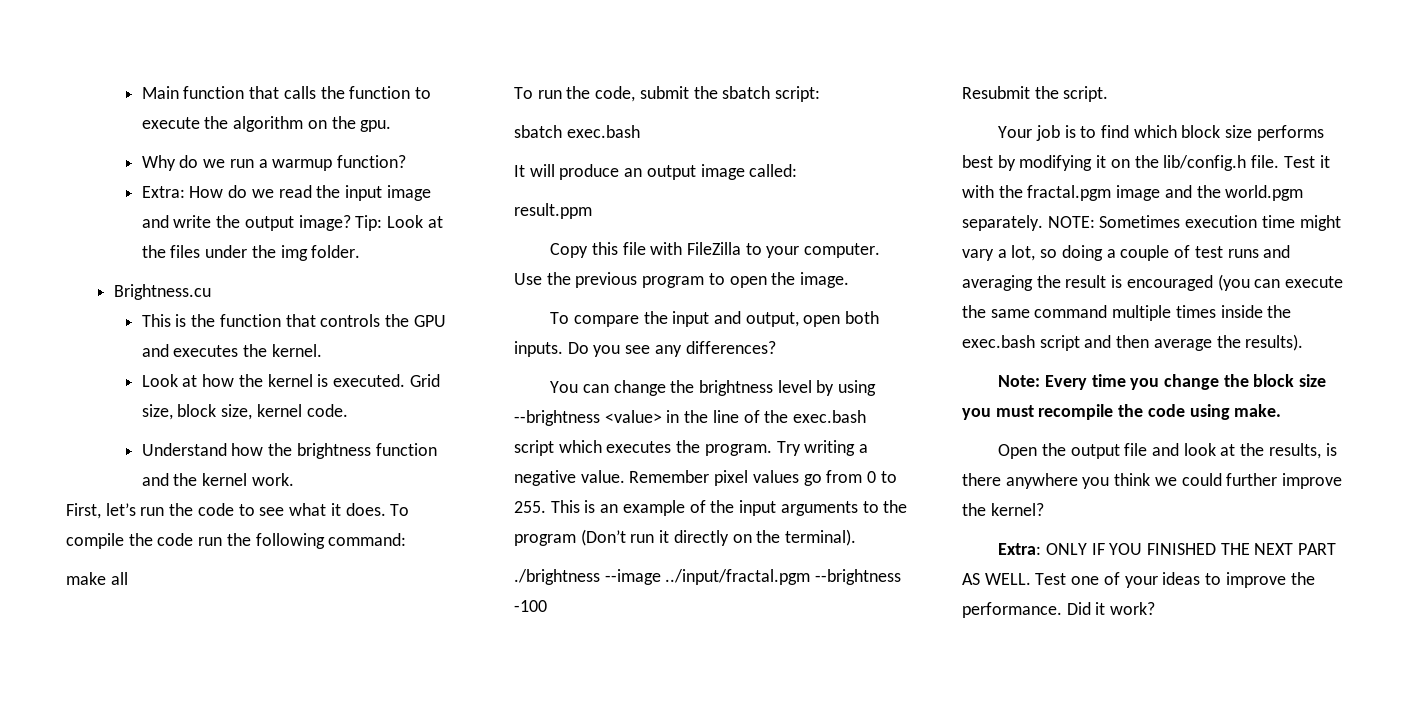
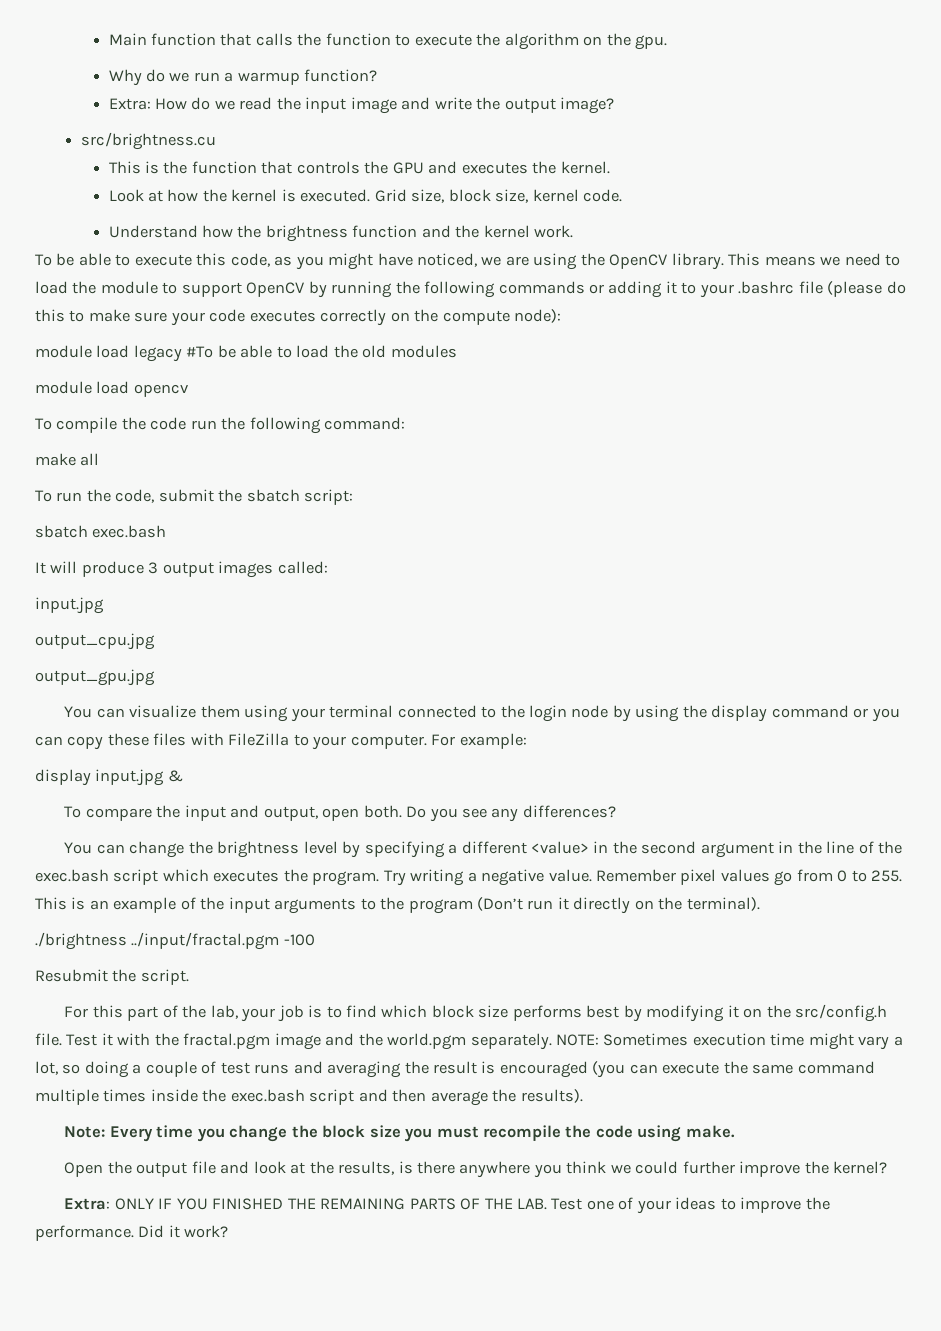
- Extra: How do we read the input image and write the output image? Tip: Look at the files under the img folder.
- Brightness.cu
+ Extra: How do we read the input image and write the output image?
+ src/brightness.cu
- First, let’s run the code to see what it does. To compile the code run the following command:
+ To be able to execute this code, as you might have noticed, we are using the OpenCV library. This means we need to load the module to support OpenCV by running the following commands or adding it to your .bashrc file (please do this to make sure your code executes correctly on the compute node):
+ module load legacy #To be able to load the old modules
+ module load opencv
+ To compile the code run the following command:
- It will produce an output image called:
- result.ppm
- Copy this file with FileZilla to your computer.
+ It will produce 3 output images called:
+ input.jpg
+ output_cpu.jpg
+ output_gpu.jpg
+ You can visualize them using your terminal connected to the login node by using the display command or you can copy these files with FileZilla to your computer.
- Use the previous program to open the image.
+ For example:
+ display input.jpg &
- To compare the input and output, open both inputs.
+ To compare the input and output, open both.
- You can change the brightness level by using --brightness <value> in the line of the exec.bash script which executes the program.
+ You can change the brightness level by specifying a different <value> in the second argument in the line of the exec.bash script which executes the program.
- ./brightness --image ../input/fractal.pgm --brightness -100
+ ./brightness ../input/fractal.pgm -100
- Your job is to find which block size performs best by modifying it on the lib/config.h file.
+ For this part of the lab, your job is to find which block size performs best by modifying it on the src/config.h file.
- Extra: ONLY IF YOU FINISHED THE NEXT PART AS WELL. Test one of your ideas to improve the performance.
+ Extra: ONLY IF YOU FINISHED THE REMAINING PARTS OF THE LAB. Test one of your ideas to improve the performance.

